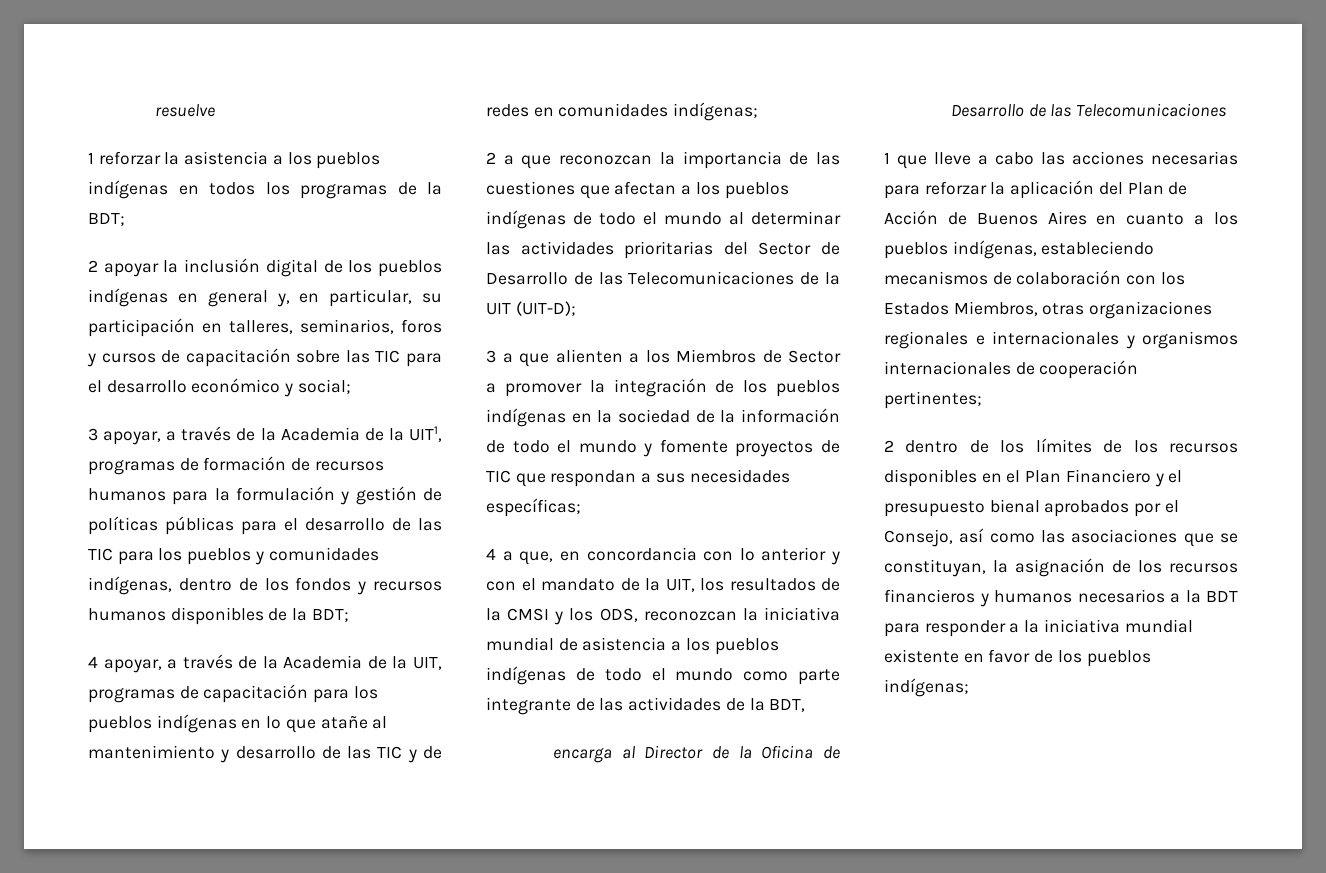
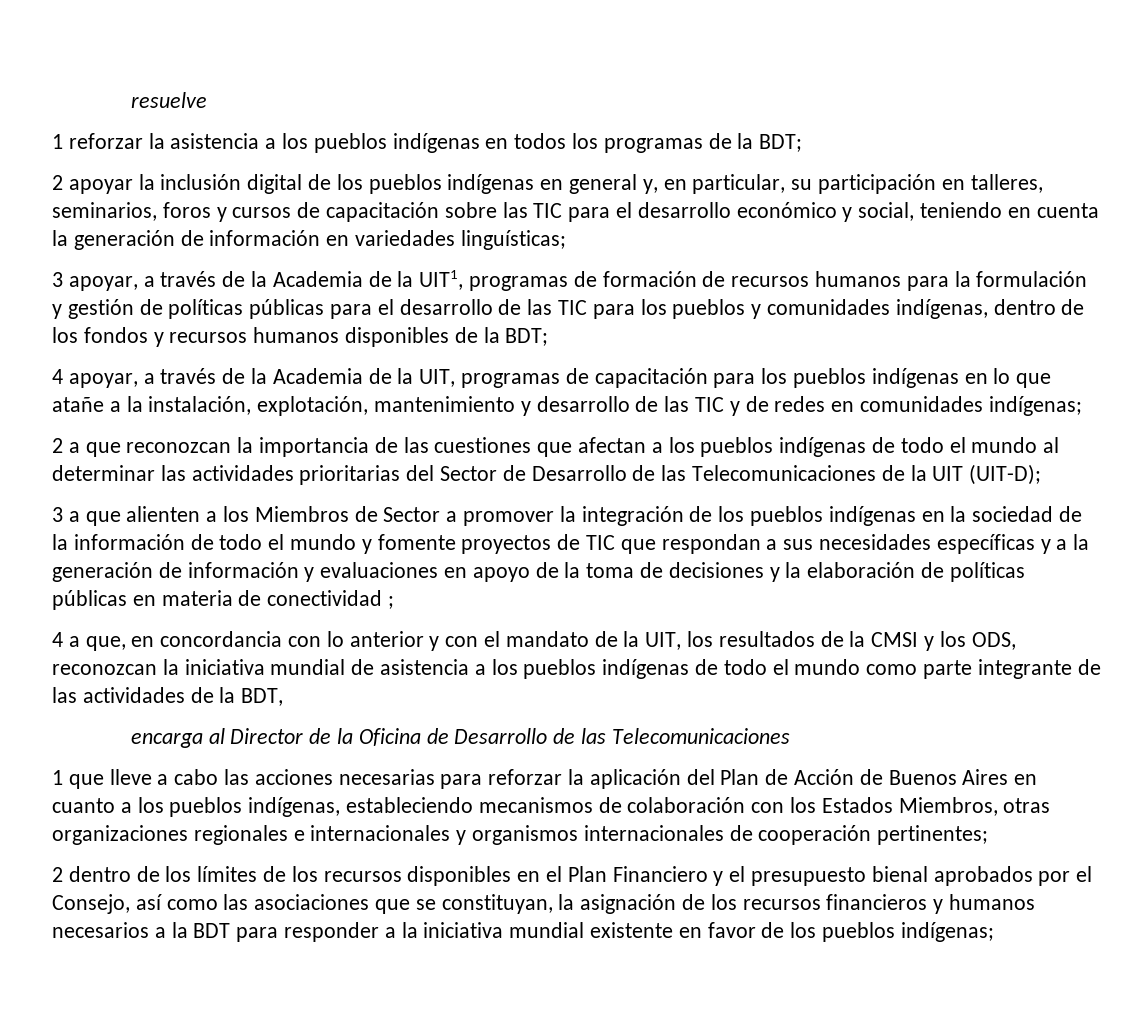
- 2 apoyar la inclusión digital de los pueblos indígenas en general y, en particular, su participación en talleres, seminarios, foros y cursos de capacitación sobre las TIC para el desarrollo económico y social;
+ 2 apoyar la inclusión digital de los pueblos indígenas en general y, en particular, su participación en talleres, seminarios, foros y cursos de capacitación sobre las TIC para el desarrollo económico y social, teniendo en cuenta la generación de información en variedades linguísticas;
- 4 apoyar, a través de la Academia de la UIT, programas de capacitación para los pueblos indígenas en lo que atañe al mantenimiento y desarrollo de las TIC y de redes en comunidades indígenas;
+ 4 apoyar, a través de la Academia de la UIT, programas de capacitación para los pueblos indígenas en lo que atañe a la instalación, explotación, mantenimiento y desarrollo de las TIC y de redes en comunidades indígenas;
- 3 a que alienten a los Miembros de Sector a promover la integración de los pueblos indígenas en la sociedad de la información de todo el mundo y fomente proyectos de TIC que respondan a sus necesidades específicas;
+ 3 a que alienten a los Miembros de Sector a promover la integración de los pueblos indígenas en la sociedad de la información de todo el mundo y fomente proyectos de TIC que respondan a sus necesidades específicas y a la generación de información y evaluaciones en apoyo de la toma de decisiones y la elaboración de políticas públicas en materia de conectividad ;

